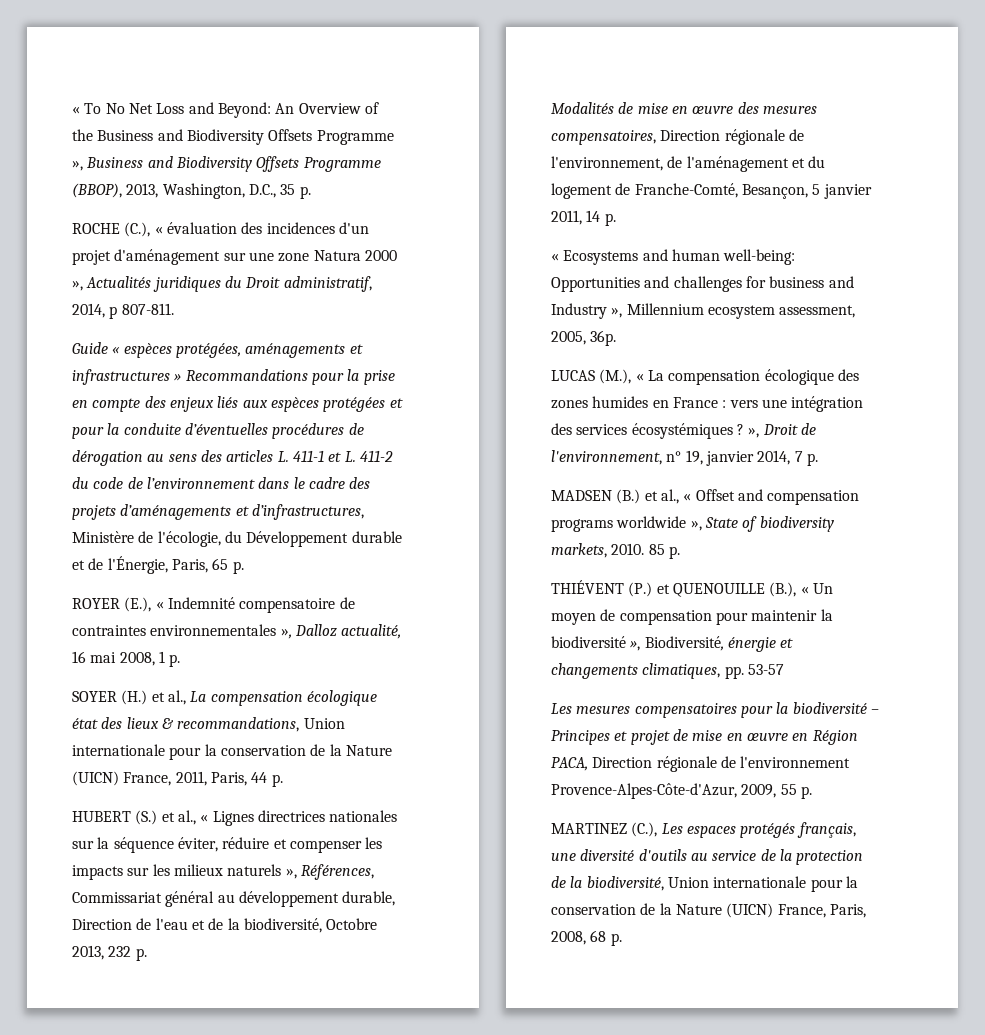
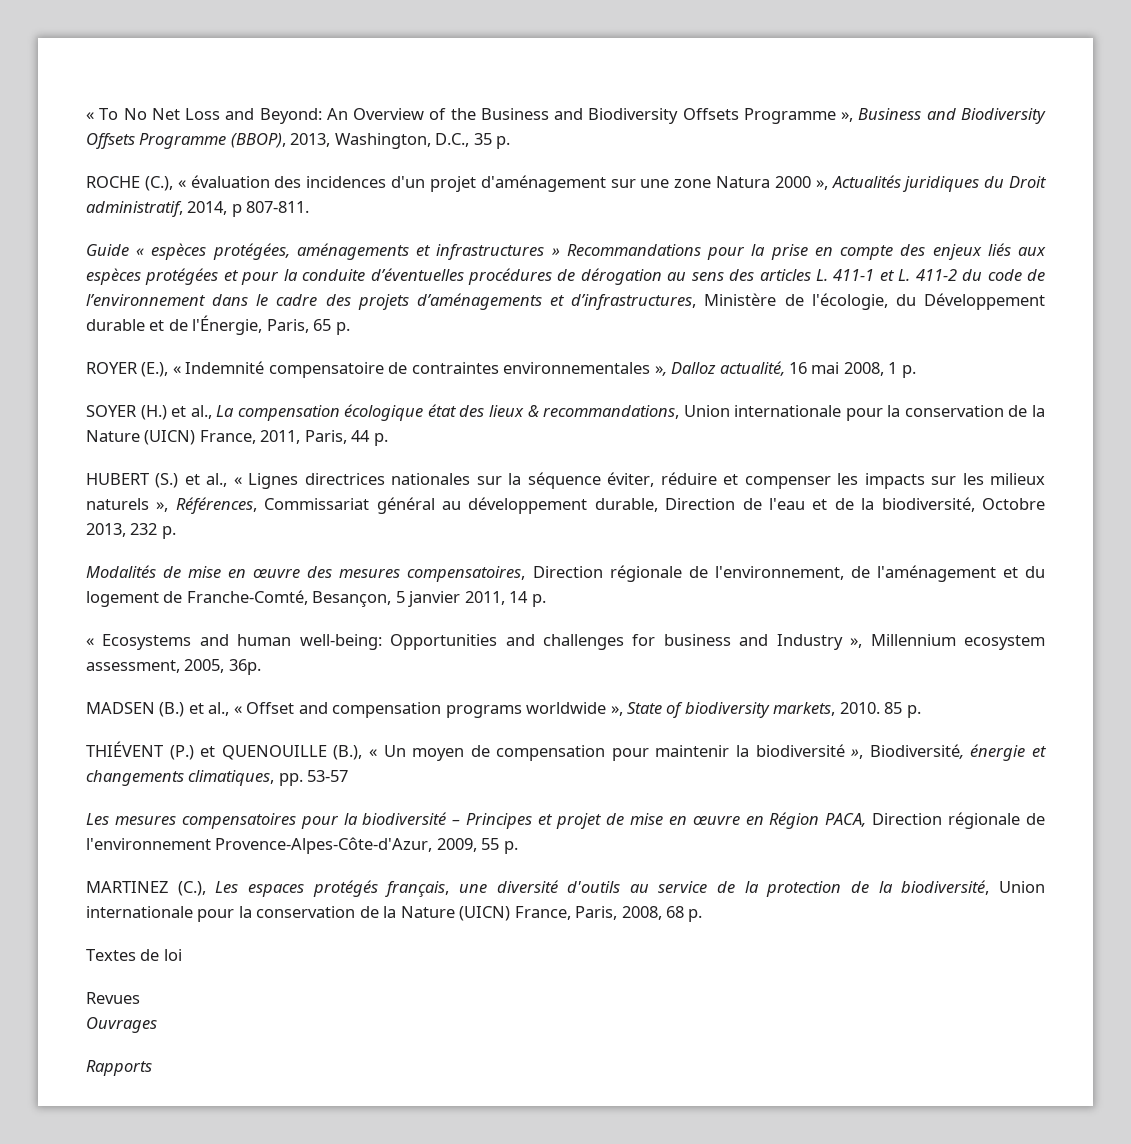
- LUCAS (M.), « La compensation écologique des zones humides en France : vers une intégration des services écosystémiques ? », Droit de l'environnement, n° 19, janvier 2014, 7 p.
+ Textes de loi
+ Revues
+ Ouvrages
+ Rapports

